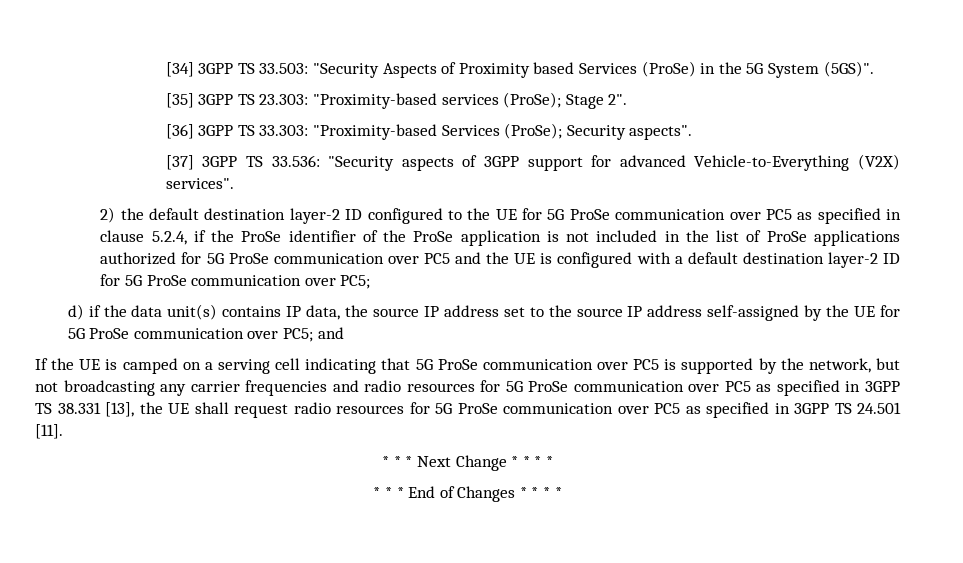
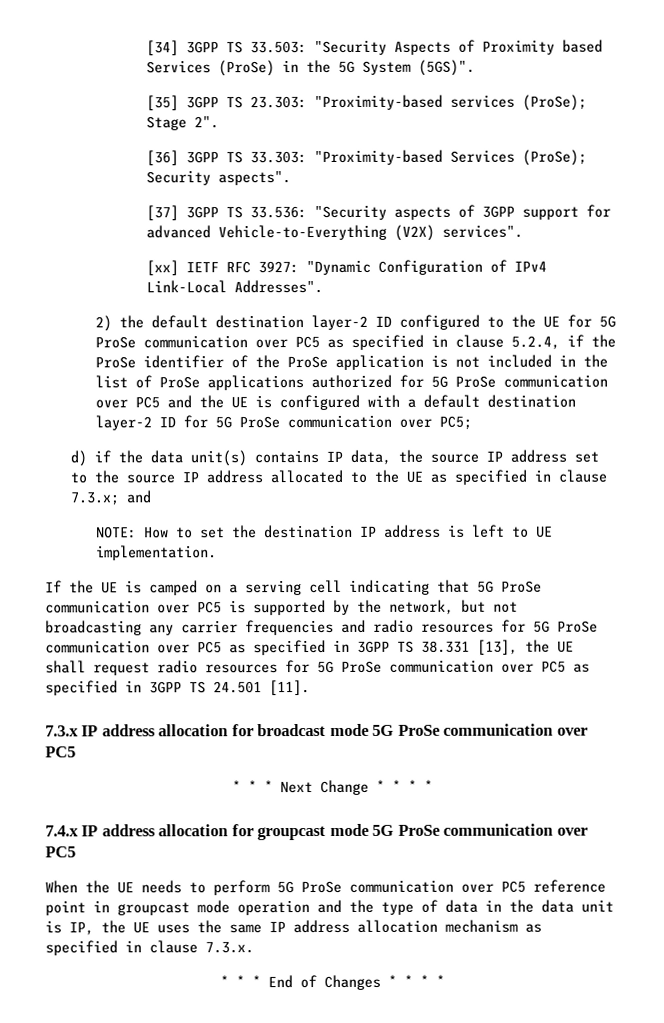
+ [xx] IETF RFC 3927: "Dynamic Configuration of IPv4 Link-Local Addresses".
- d) if the data unit(s) contains IP data, the source IP address set to the source IP address self-assigned by the UE for 5G ProSe communication over PC5; and
+ d) if the data unit(s) contains IP data, the source IP address set to the source IP address allocated to the UE as specified in clause 7.3.x; and
+ NOTE: How to set the destination IP address is left to UE implementation.
+ 7.3.x IP address allocation for broadcast mode 5G ProSe communication over PC5
+ 7.4.x IP address allocation for groupcast mode 5G ProSe communication over PC5
+ When the UE needs to perform 5G ProSe communication over PC5 reference point in groupcast mode operation and the type of data in the data unit is IP, the UE uses the same IP address allocation mechanism as specified in clause 7.3.x.

